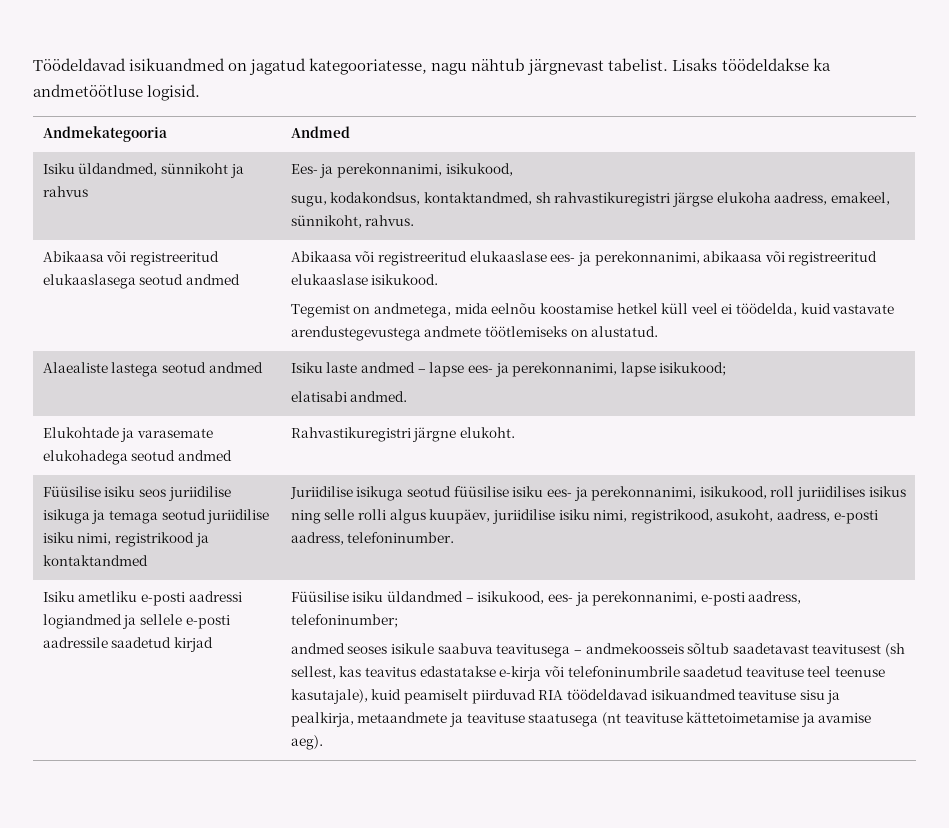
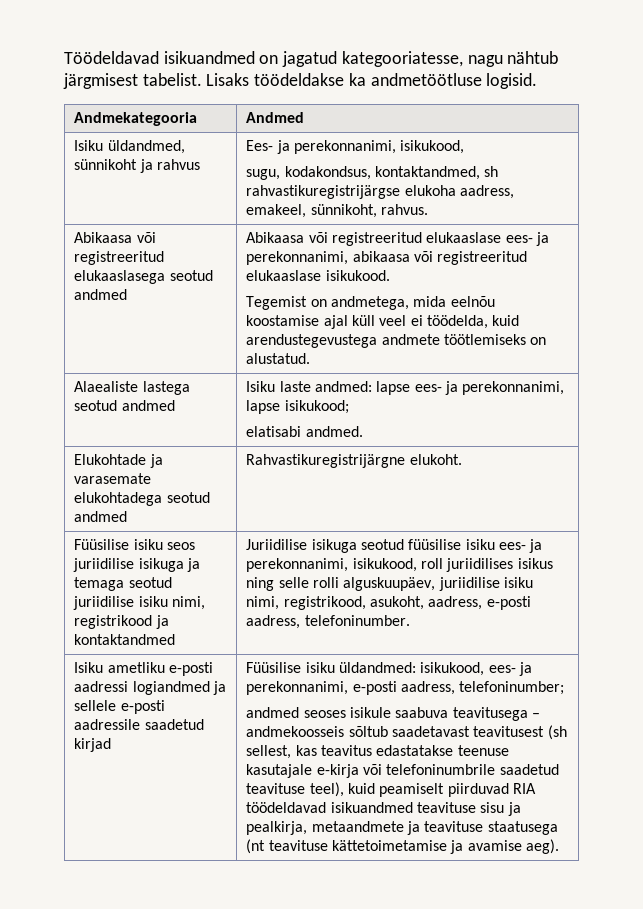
- Töödeldavad isikuandmed on jagatud kategooriatesse, nagu nähtub järgnevast tabelist.
+ Töödeldavad isikuandmed on jagatud kategooriatesse, nagu nähtub järgmisest tabelist.
  Isiku üldandmed, sünnikoht ja rahvus | Ees- ja perekonnanimi, isikukood,
- sugu, kodakondsus, kontaktandmed, sh rahvastikuregistri järgse elukoha aadress, emakeel, sünnikoht, rahvus.
+ sugu, kodakondsus, kontaktandmed, sh rahvastikuregistrijärgse elukoha aadress, emakeel, sünnikoht, rahvus.
  Abikaasa või registreeritud elukaaslasega seotud andmed | Abikaasa või registreeritud elukaaslase ees- ja perekonnanimi, abikaasa või registreeritud elukaaslase isikukood.
- Tegemist on andmetega, mida eelnõu koostamise hetkel küll veel ei töödelda, kuid vastavate arendustegevustega andmete töötlemiseks on alustatud.
+ Tegemist on andmetega, mida eelnõu koostamise ajal küll veel ei töödelda, kuid arendustegevustega andmete töötlemiseks on alustatud.
- Alaealiste lastega seotud andmed | Isiku laste andmed – lapse ees- ja perekonnanimi, lapse isikukood;
+ Alaealiste lastega seotud andmed | Isiku laste andmed: lapse ees- ja perekonnanimi, lapse isikukood;
- Elukohtade ja varasemate elukohadega seotud andmed | Rahvastikuregistri järgne elukoht.
+ Elukohtade ja varasemate elukohtadega seotud andmed | Rahvastikuregistrijärgne elukoht.
- Füüsilise isiku seos juriidilise isikuga ja temaga seotud juriidilise isiku nimi, registrikood ja kontaktandmed | Juriidilise isikuga seotud füüsilise isiku ees- ja perekonnanimi, isikukood, roll juriidilises isikus ning selle rolli algus kuupäev, juriidilise isiku nimi, registrikood, asukoht, aadress, e-posti aadress, telefoninumber.
+ Füüsilise isiku seos juriidilise isikuga ja temaga seotud juriidilise isiku nimi, registrikood ja kontaktandmed | Juriidilise isikuga seotud füüsilise isiku ees- ja perekonnanimi, isikukood, roll juriidilises isikus ning selle rolli alguskuupäev, juriidilise isiku nimi, registrikood, asukoht, aadress, e-posti aadress, telefoninumber.
- Füüsilise isiku üldandmed – isikukood, ees- ja perekonnanimi, e-posti aadress, telefoninumber;
+ Füüsilise isiku üldandmed: isikukood, ees- ja perekonnanimi, e-posti aadress, telefoninumber;
- andmed seoses isikule saabuva teavitusega – andmekoosseis sõltub saadetavast teavitusest (sh sellest, kas teavitus edastatakse e-kirja või telefoninumbrile saadetud teavituse teel teenuse kasutajale), kuid peamiselt piirduvad RIA töödeldavad isikuandmed teavituse sisu ja pealkirja, metaandmete ja teavituse staatusega (nt teavituse kättetoimetamise ja avamise aeg).
+ andmed seoses isikule saabuva teavitusega – andmekoosseis sõltub saadetavast teavitusest (sh sellest, kas teavitus edastatakse teenuse kasutajale e-kirja või telefoninumbrile saadetud teavituse teel), kuid peamiselt piirduvad RIA töödeldavad isikuandmed teavituse sisu ja pealkirja, metaandmete ja teavituse staatusega (nt teavituse kättetoimetamise ja avamise aeg).

